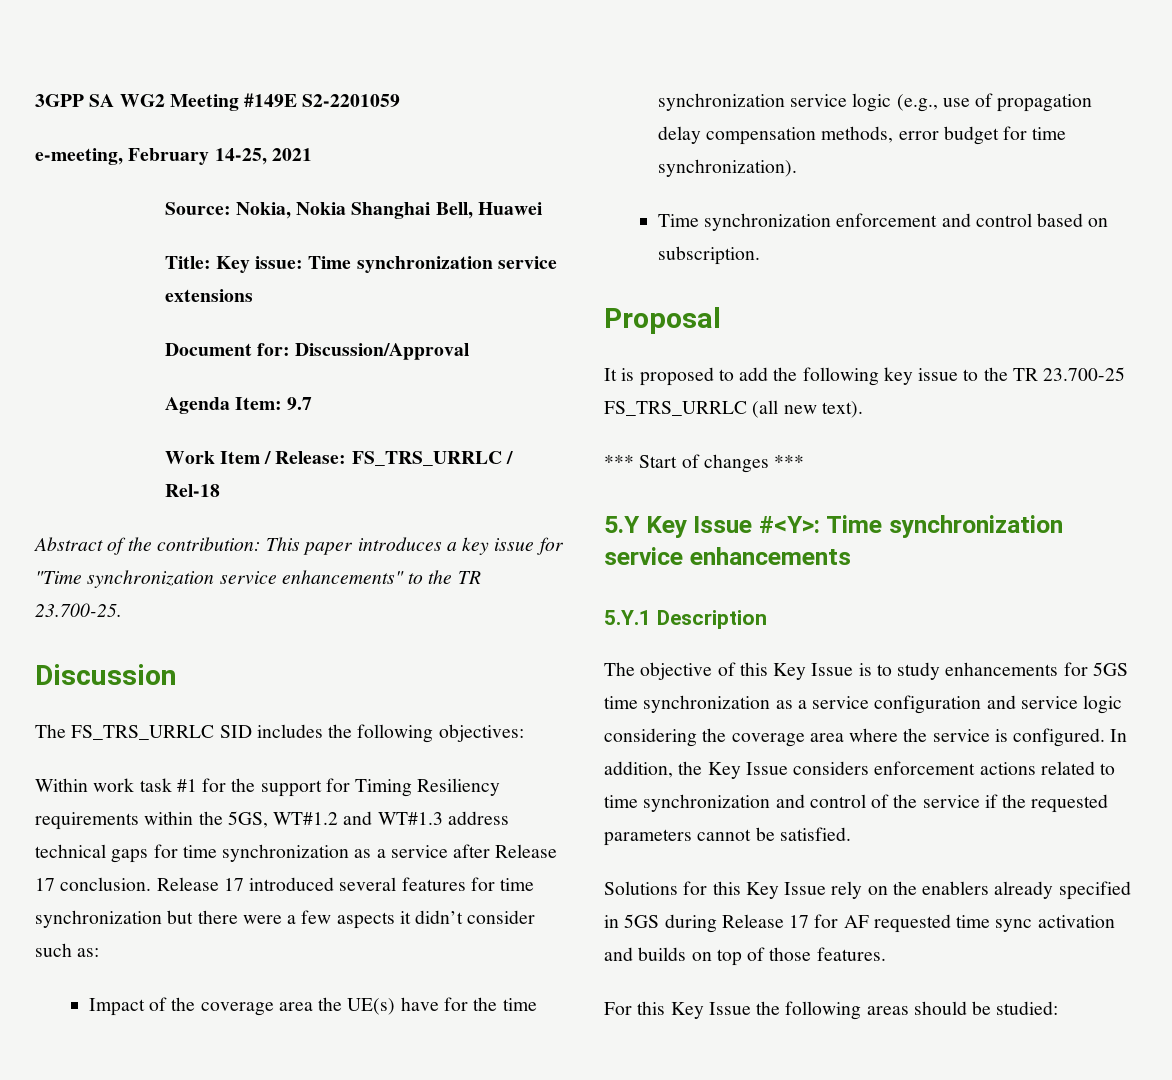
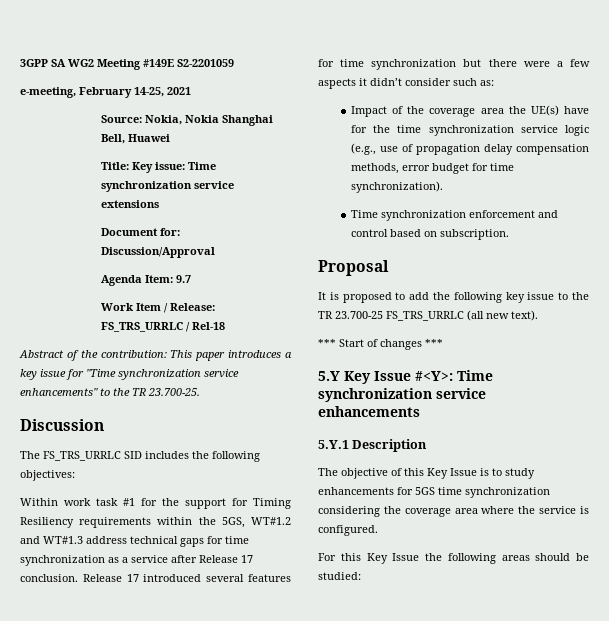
- The objective of this Key Issue is to study enhancements for 5GS time synchronization as a service configuration and service logic considering the coverage area where the service is configured. In addition, the Key Issue considers enforcement actions related to time synchronization and control of the service if the requested parameters cannot be satisfied.
- Solutions for this Key Issue rely on the enablers already specified in 5GS during Release 17 for AF requested time sync activation and builds on top of those features.
+ The objective of this Key Issue is to study enhancements for 5GS time synchronization considering the coverage area where the service is configured.

